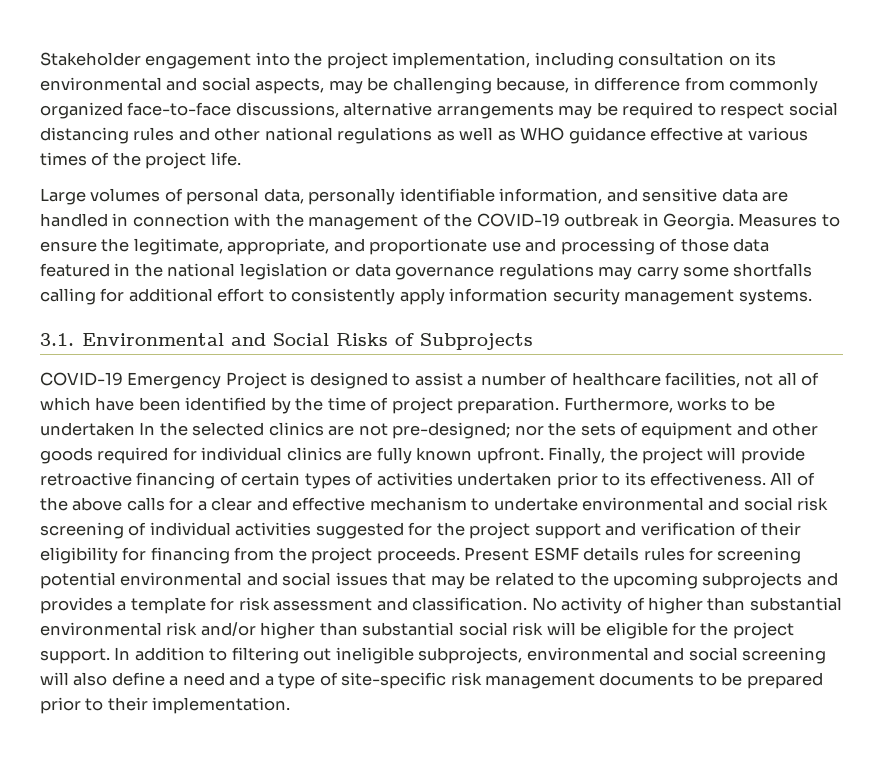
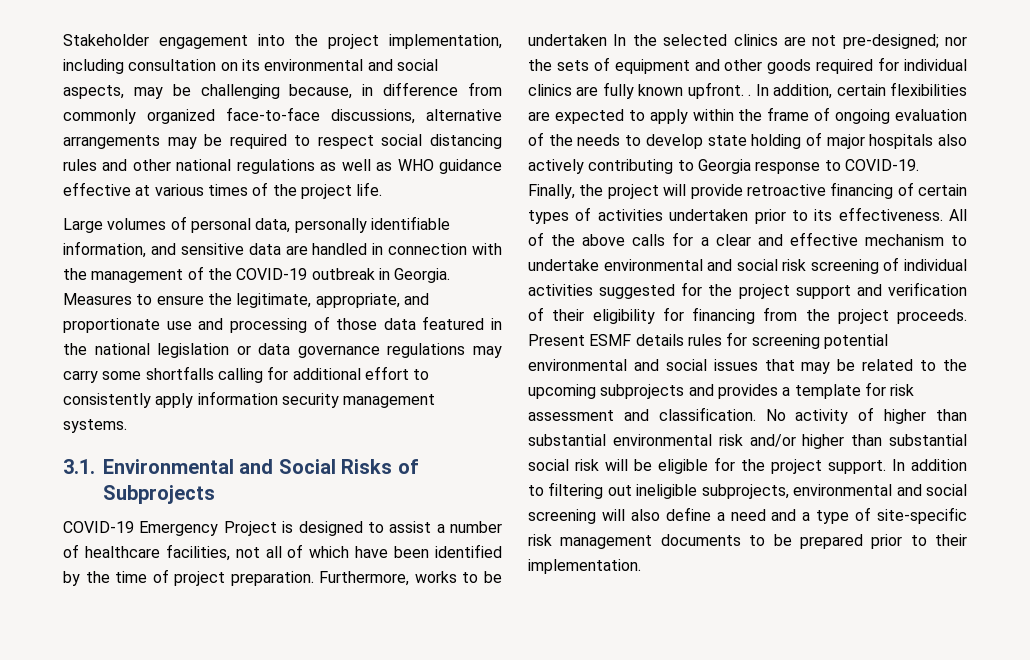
- Furthermore, works to be undertaken In the selected clinics are not pre-designed; nor the sets of equipment and other goods required for individual clinics are fully known upfront.
+ Furthermore, works to be undertaken In the selected clinics are not pre-designed; nor the sets of equipment and other goods required for individual clinics are fully known upfront. . In addition, certain flexibilities are expected to apply within the frame of ongoing evaluation of the needs to develop state holding of major hospitals also actively contributing to Georgia response to COVID-19.

